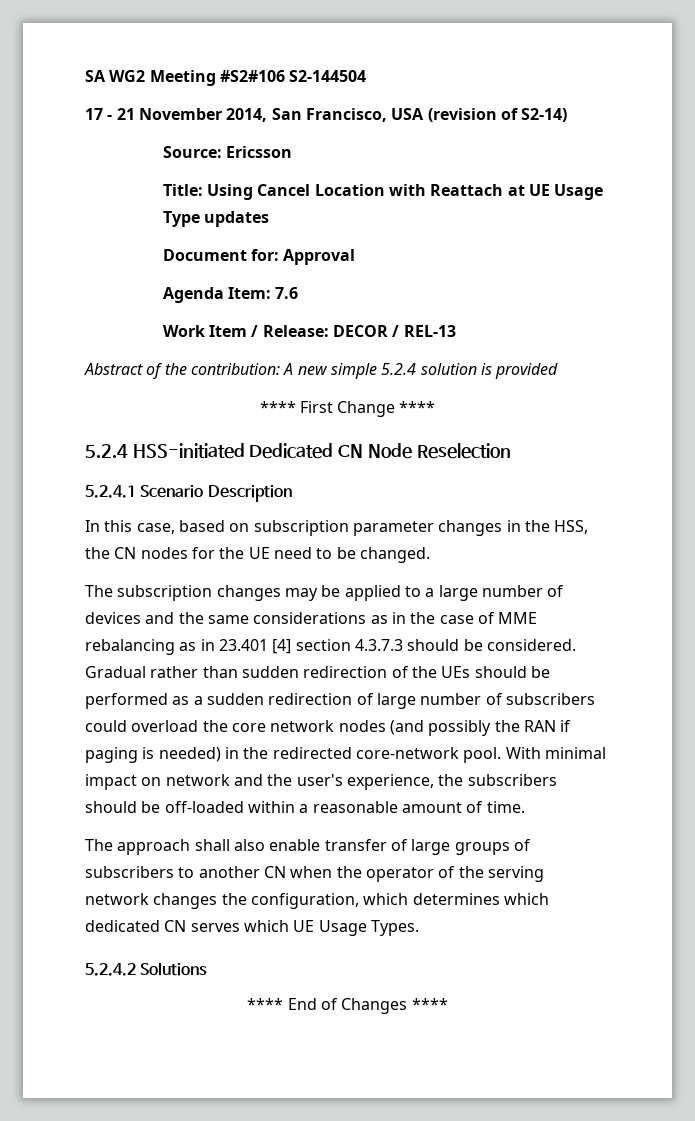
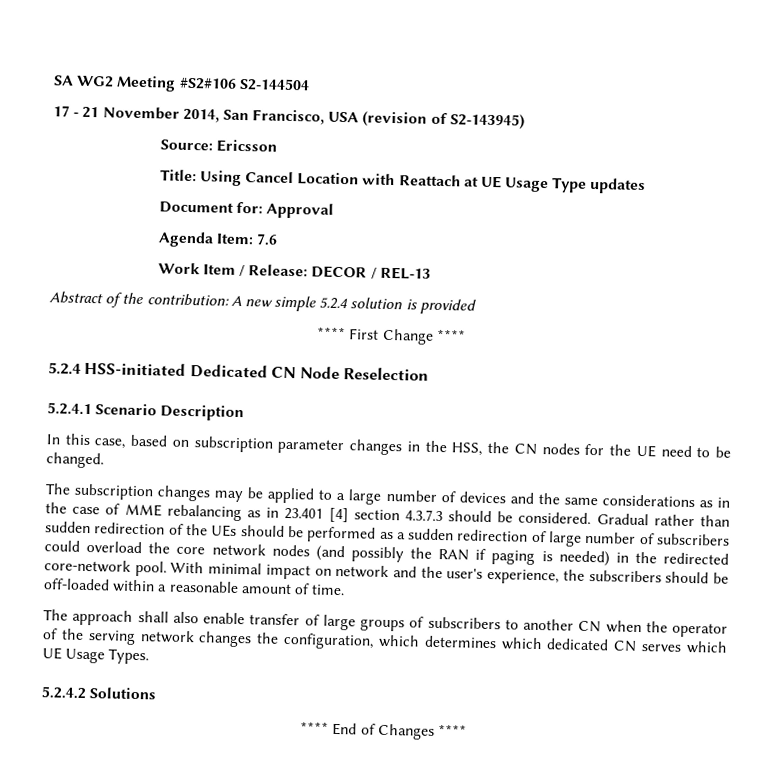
- 17 - 21 November 2014, San Francisco, USA (revision of S2-14)
+ 17 - 21 November 2014, San Francisco, USA (revision of S2-143945)

